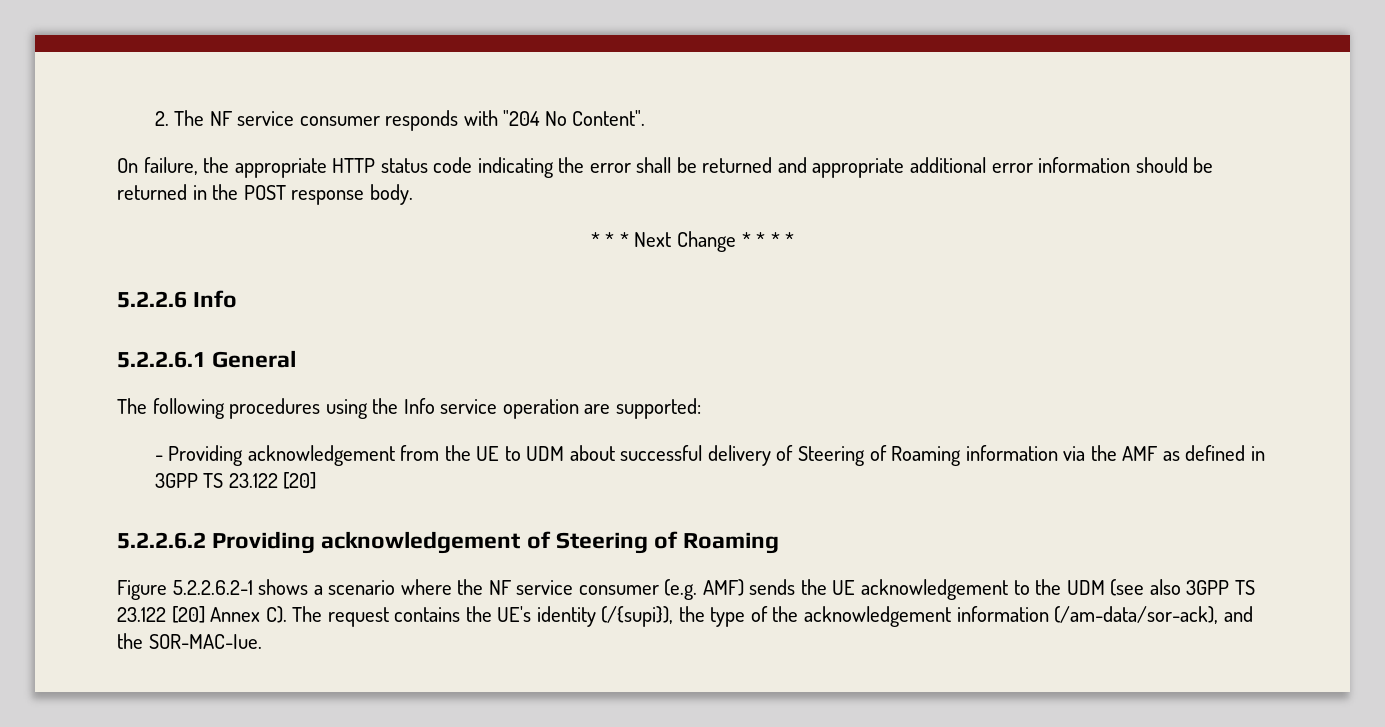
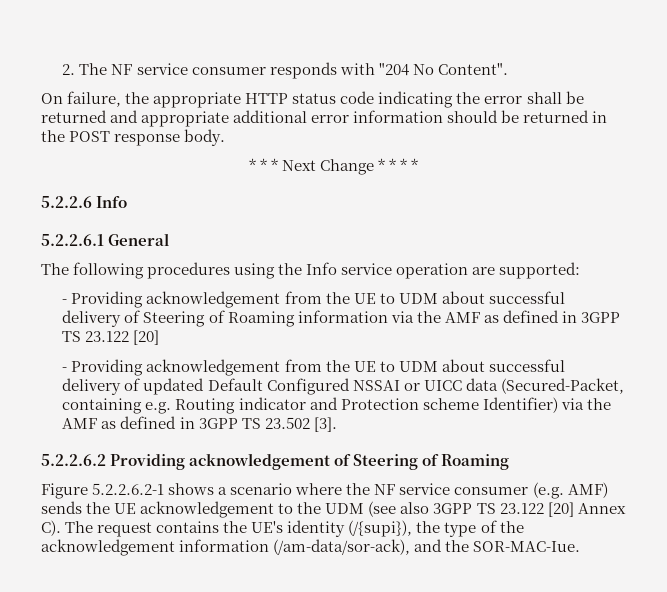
+ - Providing acknowledgement from the UE to UDM about successful delivery of updated Default Configured NSSAI or UICC data (Secured-Packet, containing e.g. Routing indicator and Protection scheme Identifier) via the AMF as defined in 3GPP TS 23.502 [3].

